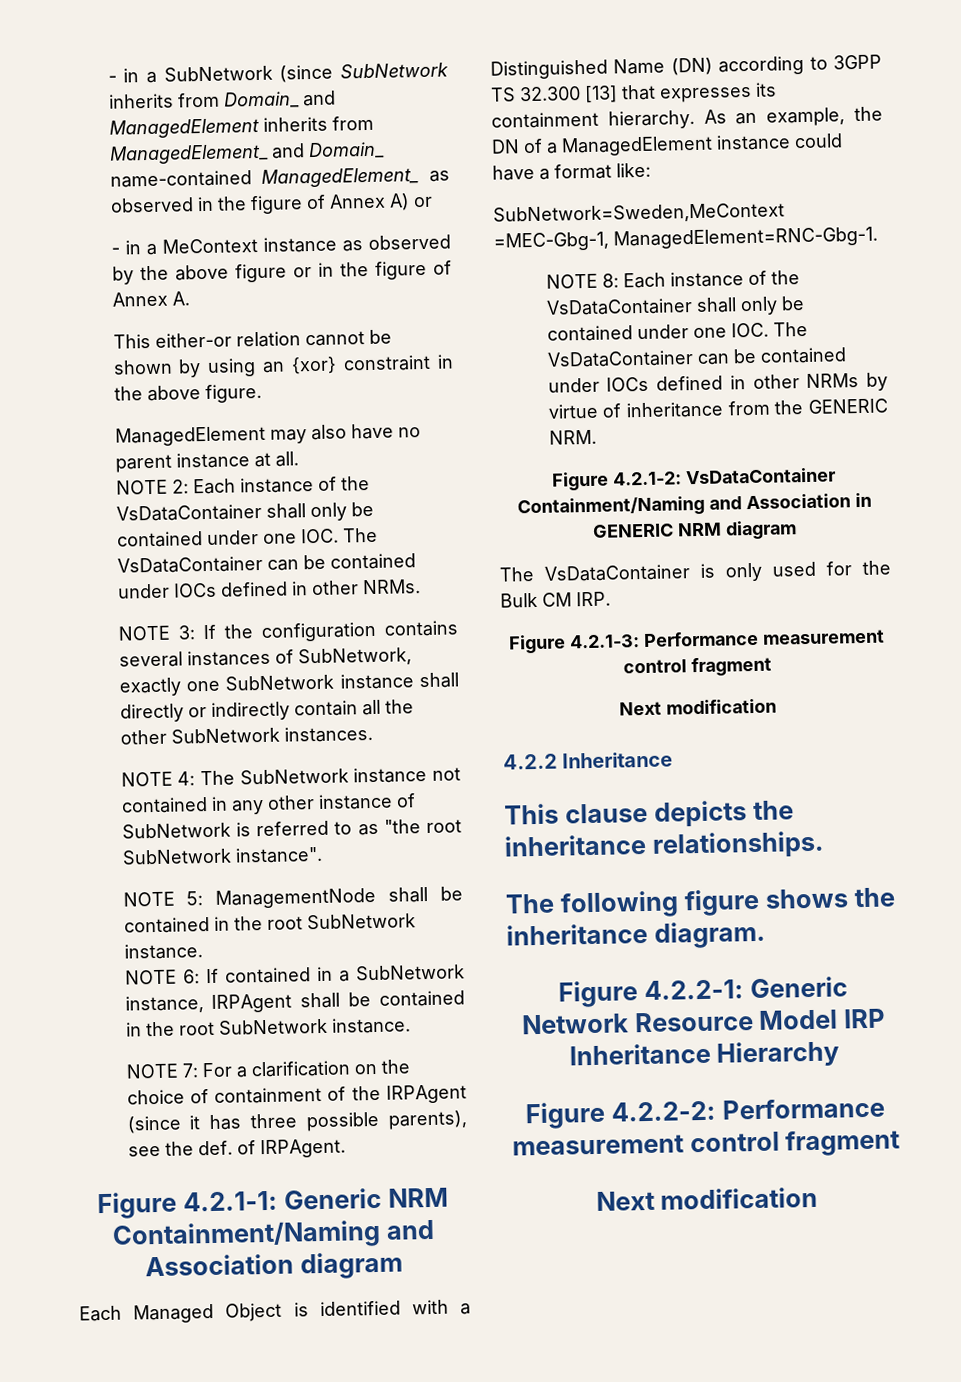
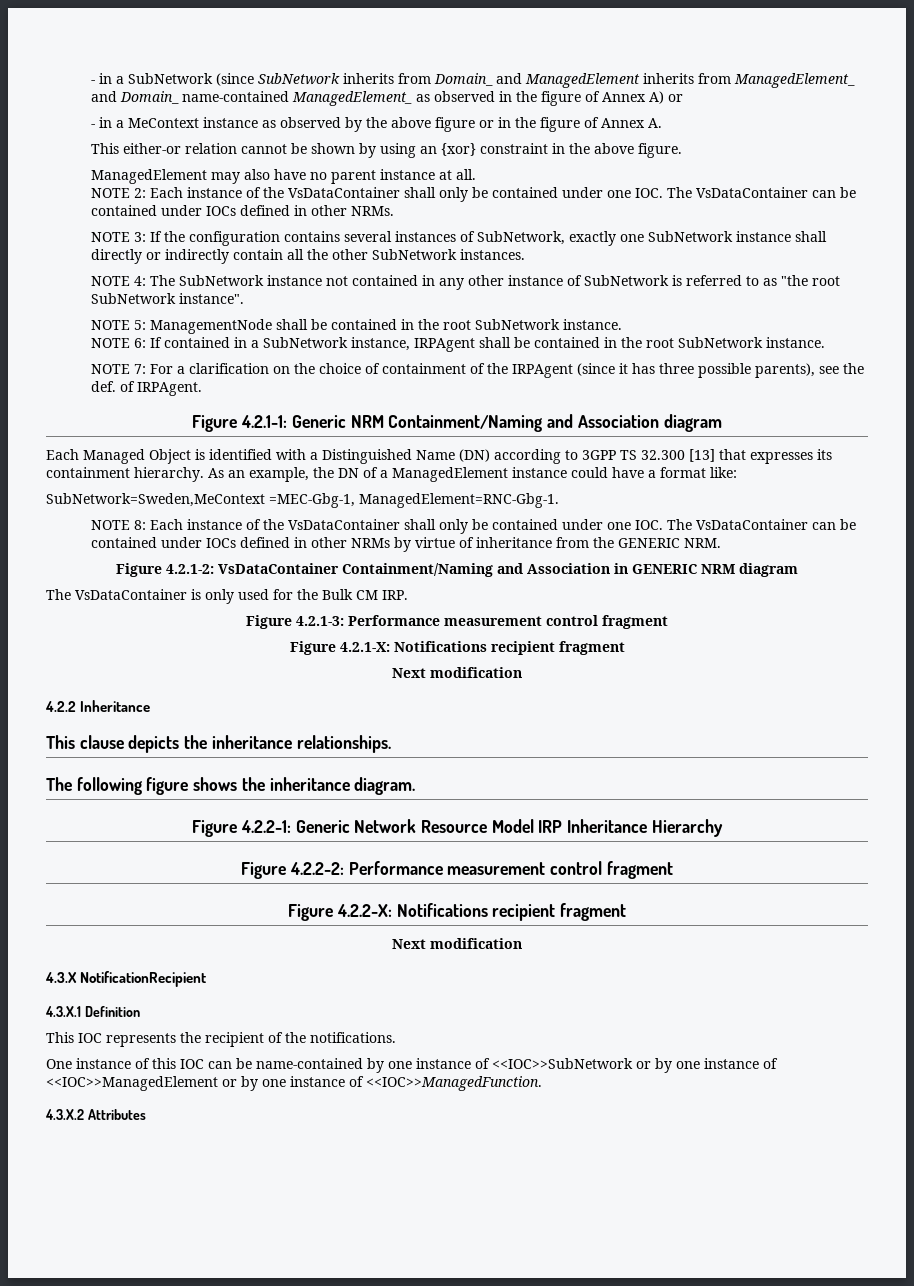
+ Figure 4.2.1-X: Notifications recipient fragment
  Figure 4.2.2-2: Performance measurement control fragment
+ Figure 4.2.2-X: Notifications recipient fragment
  Next modification
+ 4.3.X NotificationRecipient
+ 4.3.X.1 Definition
+ This IOC represents the recipient of the notifications.
+ One instance of this IOC can be name-contained by one instance of <<IOC>>SubNetwork or by one instance of <<IOC>>ManagedElement or by one instance of <<IOC>>ManagedFunction.
+ 4.3.X.2 Attributes

